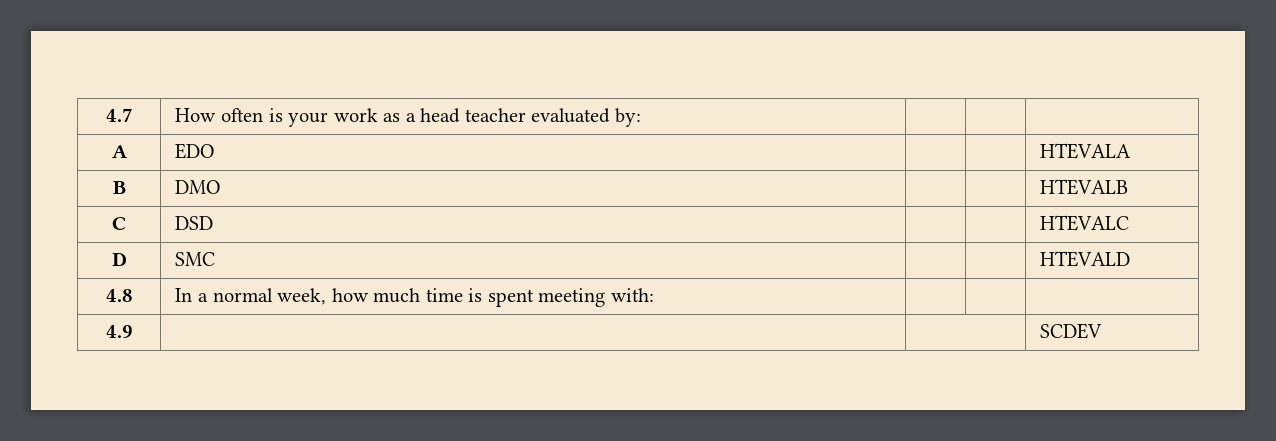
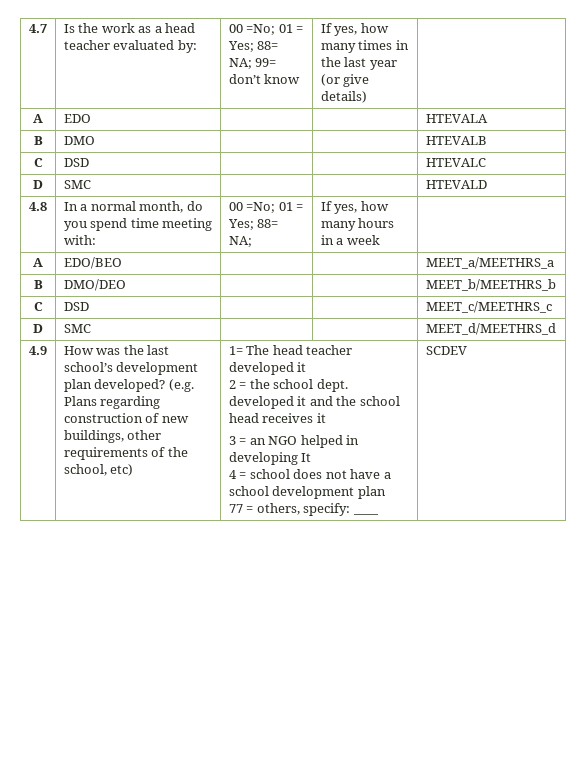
- 4.7 | How often is your work as a head teacher evaluated by: | | |
+ 4.7 | Is the work as a head teacher evaluated by: | 00 =No; 01 = Yes; 88= NA; 99= don’t know | If yes, how many times in the last year (or give details) |
- 4.8 | In a normal week, how much time is spent meeting with: | | |
- 4.9 | | | SCDEV
+ 4.8 | In a normal month, do you spend time meeting with: | 00 =No; 01 = Yes; 88= NA; | If yes, how many hours in a week |
+ A | EDO/BEO | | | MEET_a/MEETHRS_a
+ B | DMO/DEO | | | MEET_b/MEETHRS_b
+ C | DSD | | | MEET_c/MEETHRS_c
+ D | SMC | | | MEET_d/MEETHRS_d
+ 4.9 | How was the last school’s development plan developed? (e.g. Plans regarding construction of new buildings, other requirements of the school, etc) | 1= The head teacher developed it
+ 2 = the school dept. developed it and the school head receives it
+ 3 = an NGO helped in developing It
+ 4 = school does not have a school development plan
+ 77 = others, specify: ____ | SCDEV

